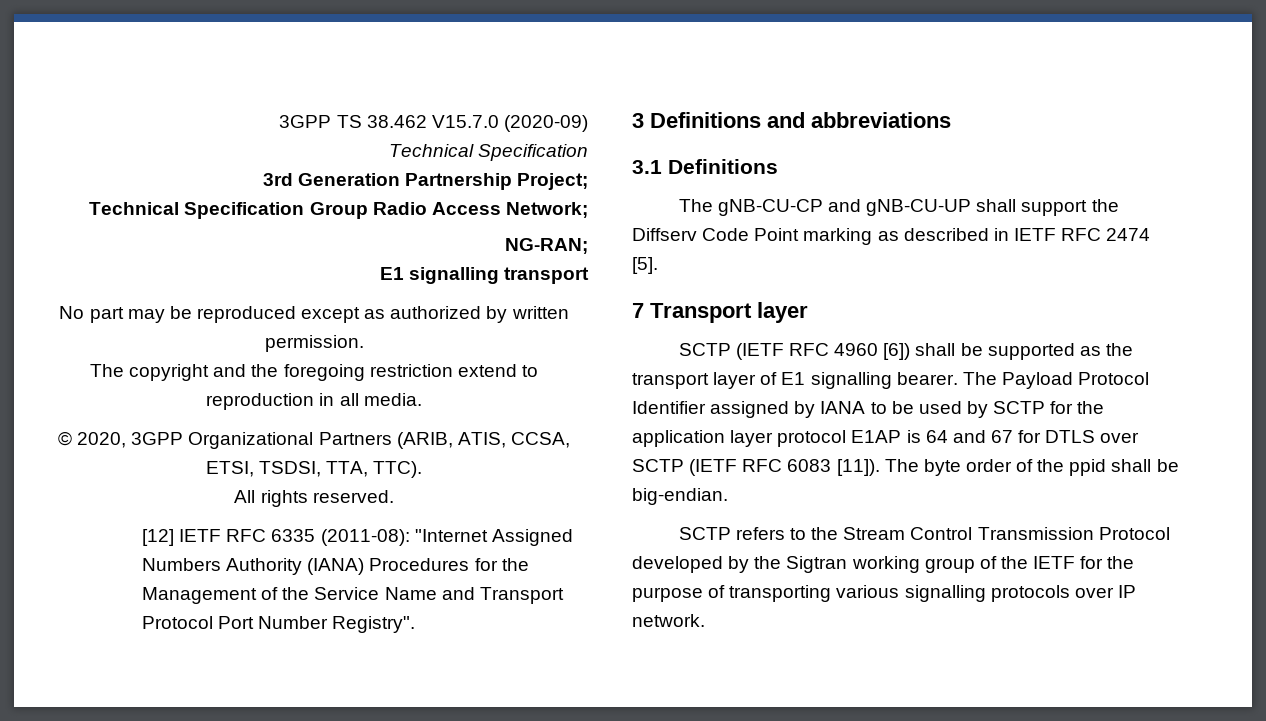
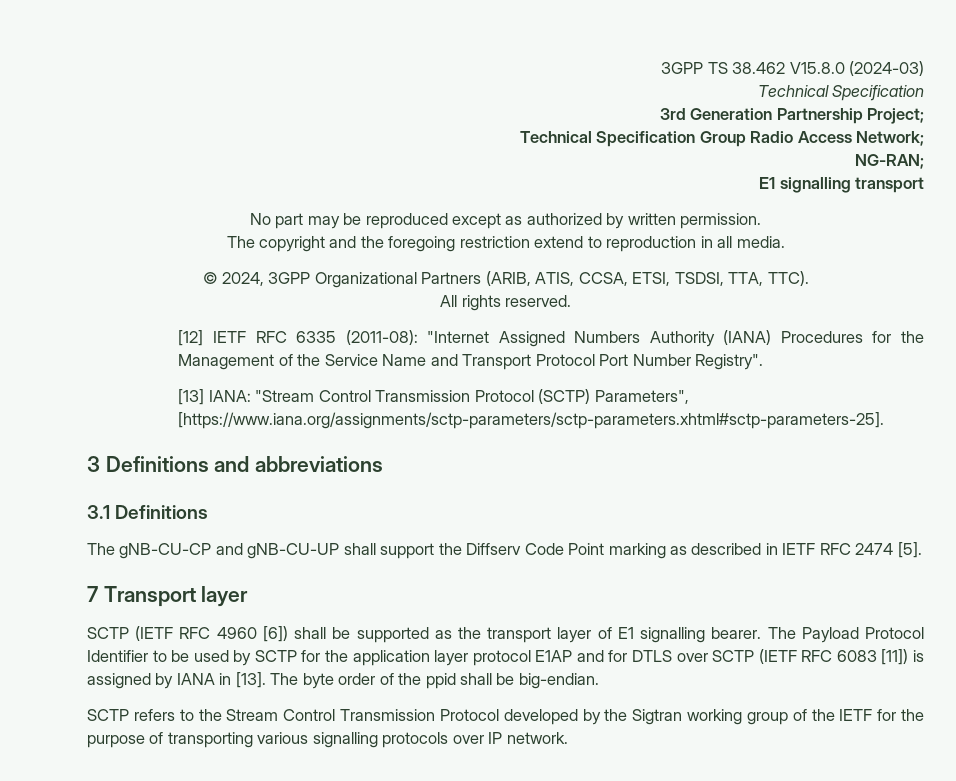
- 3GPP TS 38.462 V15.7.0 (2020-09)
+ 3GPP TS 38.462 V15.8.0 (2024-03)
- © 2020, 3GPP Organizational Partners (ARIB, ATIS, CCSA, ETSI, TSDSI, TTA, TTC).
+ © 2024, 3GPP Organizational Partners (ARIB, ATIS, CCSA, ETSI, TSDSI, TTA, TTC).
+ [13] IANA: "Stream Control Transmission Protocol (SCTP) Parameters", [https://www.iana.org/assignments/sctp-parameters/sctp-parameters.xhtml#sctp-parameters-25].
- The Payload Protocol Identifier assigned by IANA to be used by SCTP for the application layer protocol E1AP is 64 and 67 for DTLS over SCTP (IETF RFC 6083 [11]).
+ The Payload Protocol Identifier to be used by SCTP for the application layer protocol E1AP and for DTLS over SCTP (IETF RFC 6083 [11]) is assigned by IANA in [13].

